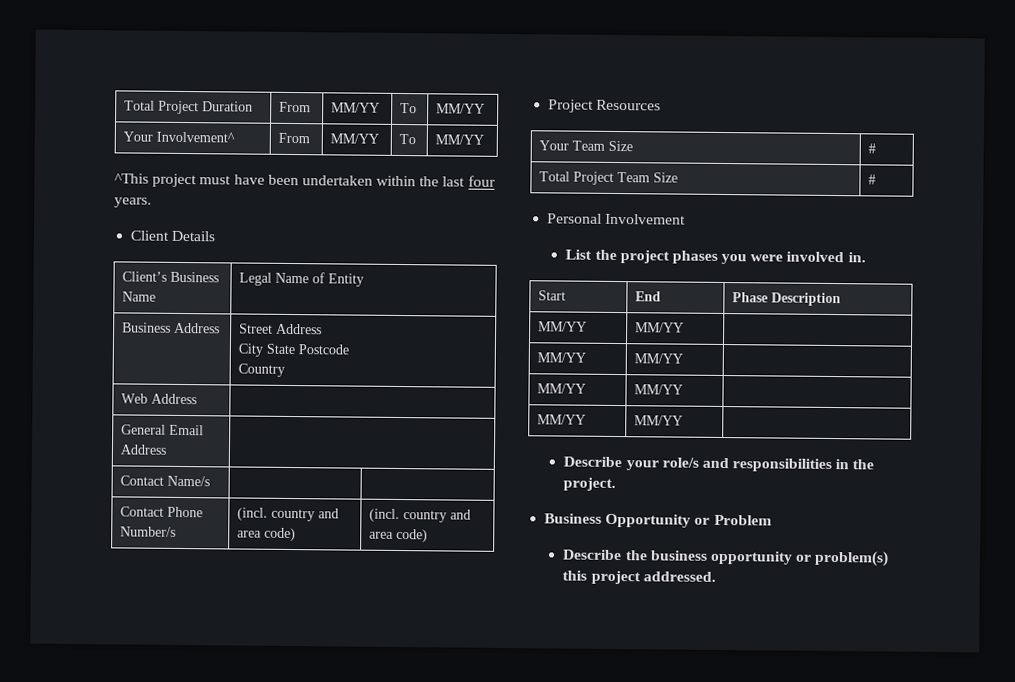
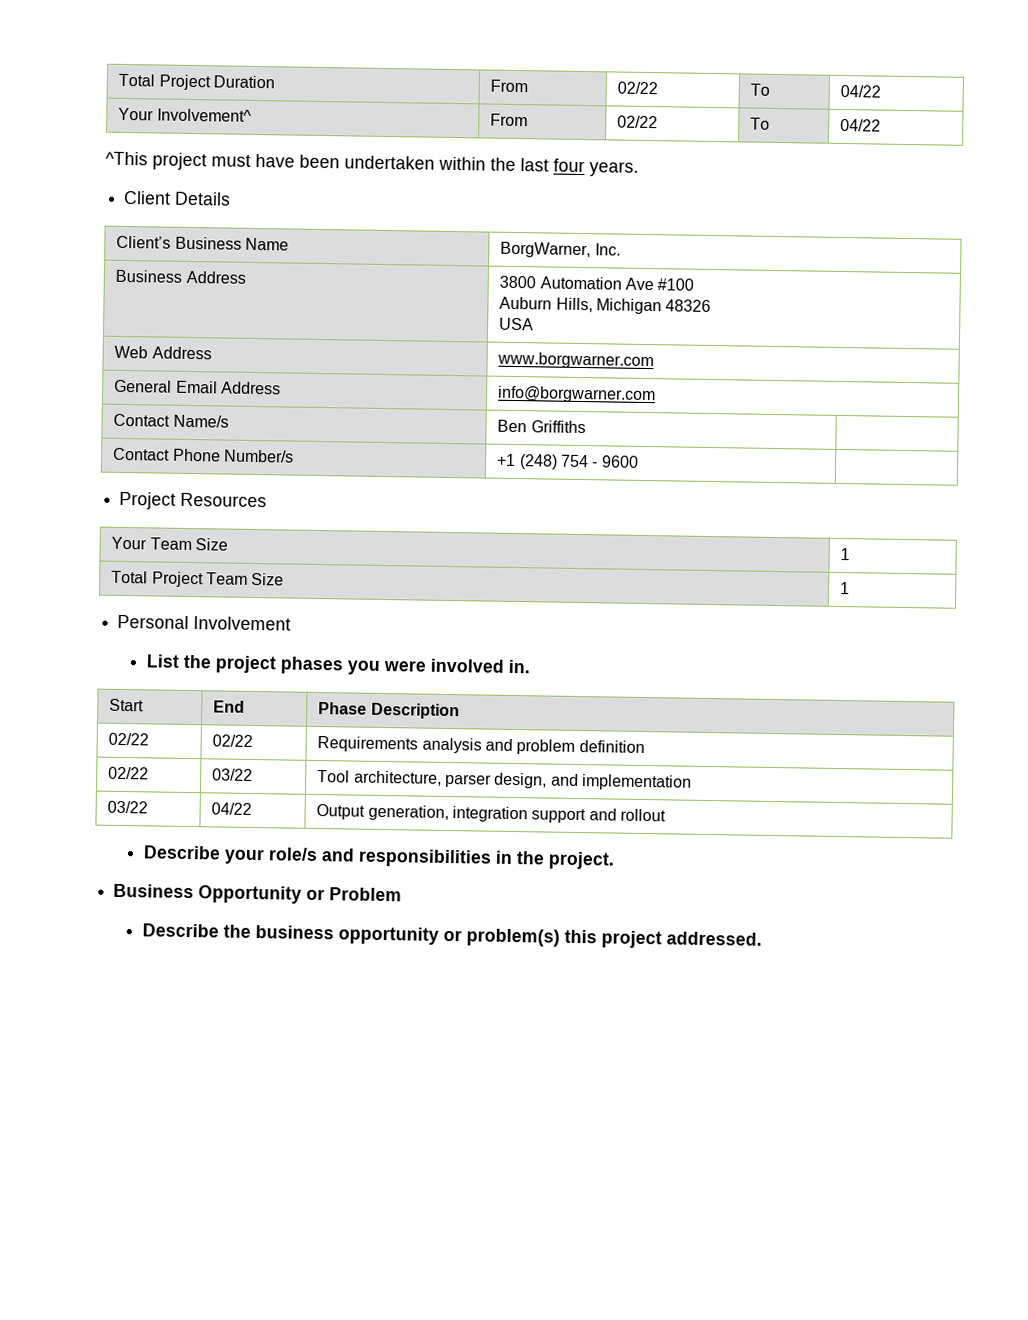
- Total Project Duration | From | MM/YY | To | MM/YY
+ Total Project Duration | From | 02/22 | To | 04/22
- Your Involvement^ | From | MM/YY | To | MM/YY
+ Your Involvement^ | From | 02/22 | To | 04/22
- Client’s Business Name | Legal Name of Entity
- Business Address | Street Address
- City State Postcode
- Country
+ Client’s Business Name | BorgWarner, Inc.
+ Business Address | 3800 Automation Ave #100
+ Auburn Hills, Michigan 48326
+ USA
- Web Address |
+ Web Address | www.borgwarner.com
- General Email Address |
+ General Email Address | info@borgwarner.com
- Contact Name/s | |
+ Contact Name/s | Ben Griffiths |
- Contact Phone Number/s | (incl. country and area code) | (incl. country and area code)
+ Contact Phone Number/s | +1 (248) 754 - 9600 |
- Your Team Size | #
+ Your Team Size | 1
- Total Project Team Size | #
+ Total Project Team Size | 1
  Start | End | Phase Description
- MM/YY | MM/YY |
- MM/YY | MM/YY |
- MM/YY | MM/YY |
- MM/YY | MM/YY |
+ 02/22 | 02/22 | Requirements analysis and problem definition
+ 02/22 | 03/22 | Tool architecture, parser design, and implementation
+ 03/22 | 04/22 | Output generation, integration support and rollout

